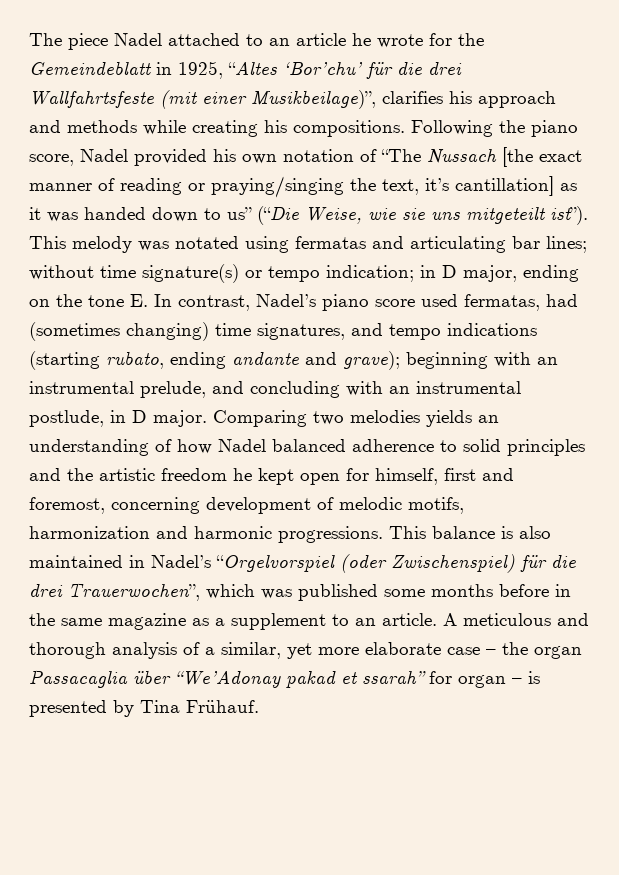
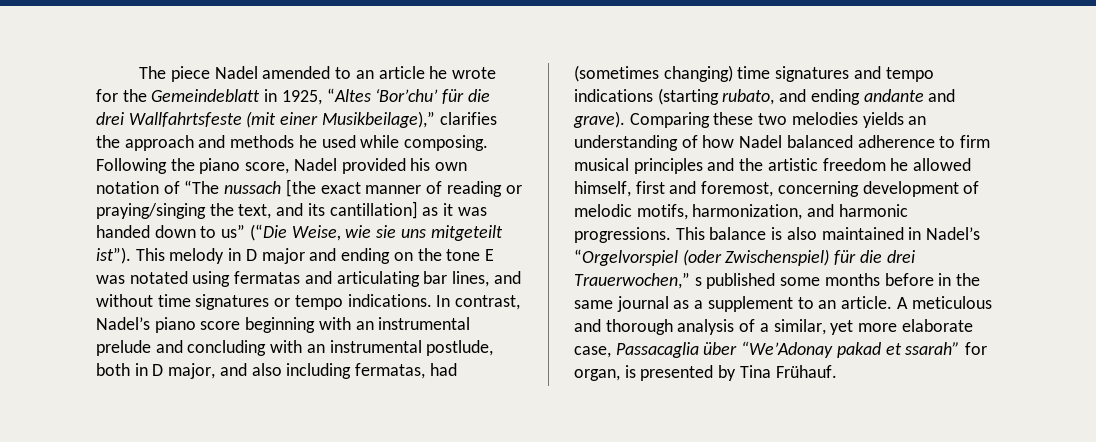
- The piece Nadel attached to an article he wrote for the Gemeindeblatt in 1925, “Altes ‘Bor’chu’ für die drei Wallfahrtsfeste (mit einer Musikbeilage)”, clarifies his approach and methods while creating his compositions.
+ The piece Nadel amended to an article he wrote for the Gemeindeblatt in 1925, “Altes ‘Bor’chu’ für die drei Wallfahrtsfeste (mit einer Musikbeilage),” clarifies the approach and methods he used while composing.
- Following the piano score, Nadel provided his own notation of “The Nussach [the exact manner of reading or praying/singing the text, it’s cantillation] as it was handed down to us” (“Die Weise, wie sie uns mitgeteilt ist”).
+ Following the piano score, Nadel provided his own notation of “The nussach [the exact manner of reading or praying/singing the text, and its cantillation] as it was handed down to us” (“Die Weise, wie sie uns mitgeteilt ist”).
- This melody was notated using fermatas and articulating bar lines; without time signature(s) or tempo indication; in D major, ending on the tone E. In contrast, Nadel’s piano score used fermatas, had (sometimes changing) time signatures, and tempo indications (starting rubato, ending andante and grave); beginning with an instrumental prelude, and concluding with an instrumental postlude, in D major. Comparing two melodies yields an understanding of how Nadel balanced adherence to solid principles and the artistic freedom he kept open for himself, first and foremost, concerning development of melodic motifs, harmonization and harmonic progressions.
+ This melody in D major and ending on the tone E was notated using fermatas and articulating bar lines, and without time signatures or tempo indications. In contrast, Nadel’s piano score beginning with an instrumental prelude and concluding with an instrumental postlude, both in D major, and also including fermatas, had (sometimes changing) time signatures and tempo indications (starting rubato, and ending andante and grave). Comparing these two melodies yields an understanding of how Nadel balanced adherence to firm musical principles and the artistic freedom he allowed himself, first and foremost, concerning development of melodic motifs, harmonization, and harmonic progressions.
- This balance is also maintained in Nadel’s “Orgelvorspiel (oder Zwischenspiel) für die drei Trauerwochen”, which was published some months before in the same magazine as a supplement to an article.
+ This balance is also maintained in Nadel’s “Orgelvorspiel (oder Zwischenspiel) für die drei Trauerwochen,” s published some months before in the same journal as a supplement to an article.
- A meticulous and thorough analysis of a similar, yet more elaborate case – the organ Passacaglia über “We’Adonay pakad et ssarah” for organ – is presented by Tina Frühauf.
+ A meticulous and thorough analysis of a similar, yet more elaborate case, Passacaglia über “We’Adonay pakad et ssarah” for organ, is presented by Tina Frühauf.

